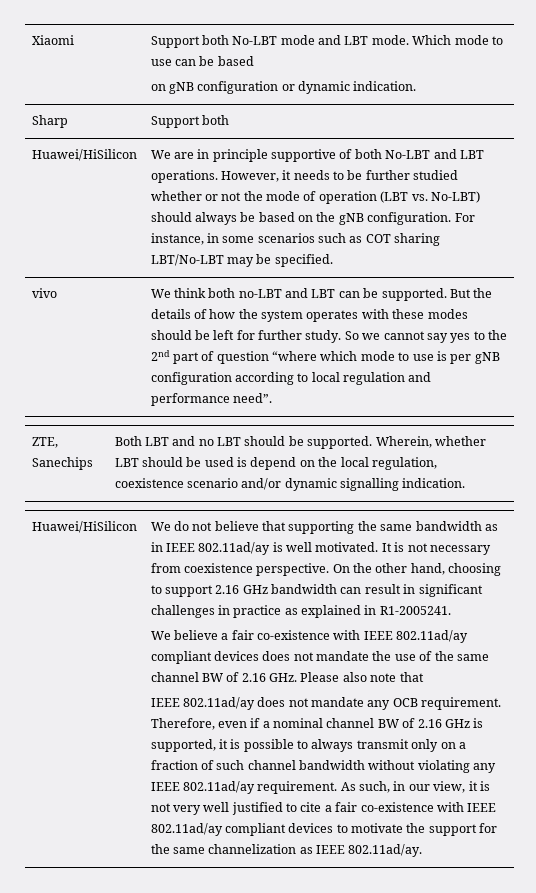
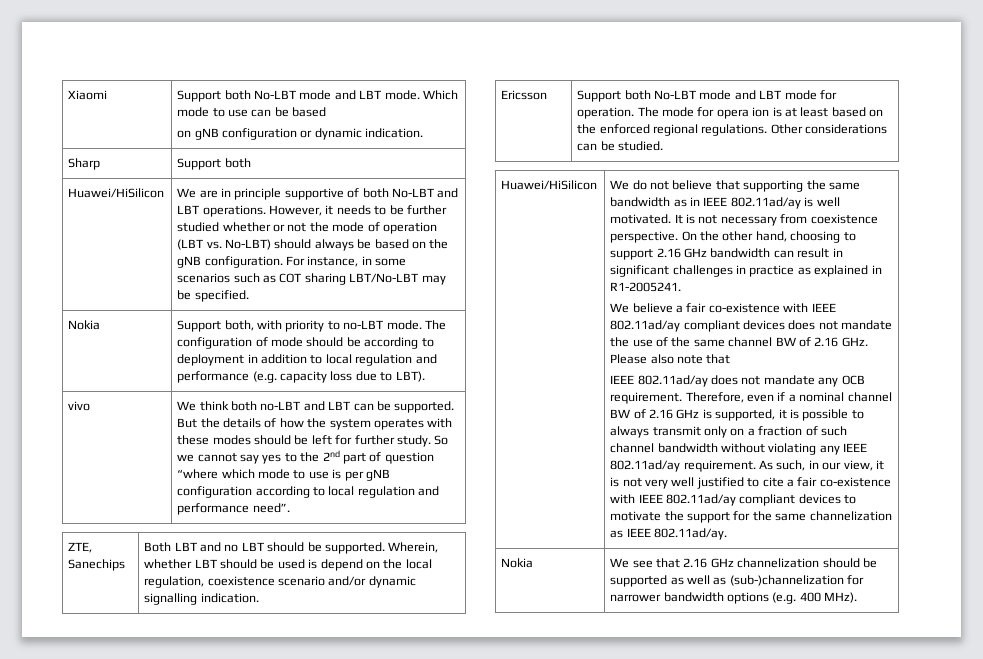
+ Nokia | Support both, with priority to no-LBT mode. The configuration of mode should be according to deployment in addition to local regulation and performance (e.g. capacity loss due to LBT).
+ Ericsson | Support both No-LBT mode and LBT mode for operation. The mode for opera ion is at least based on the enforced regional regulations. Other considerations can be studied.
+ Nokia | We see that 2.16 GHz channelization should be supported as well as (sub-)channelization for narrower bandwidth options (e.g. 400 MHz).

